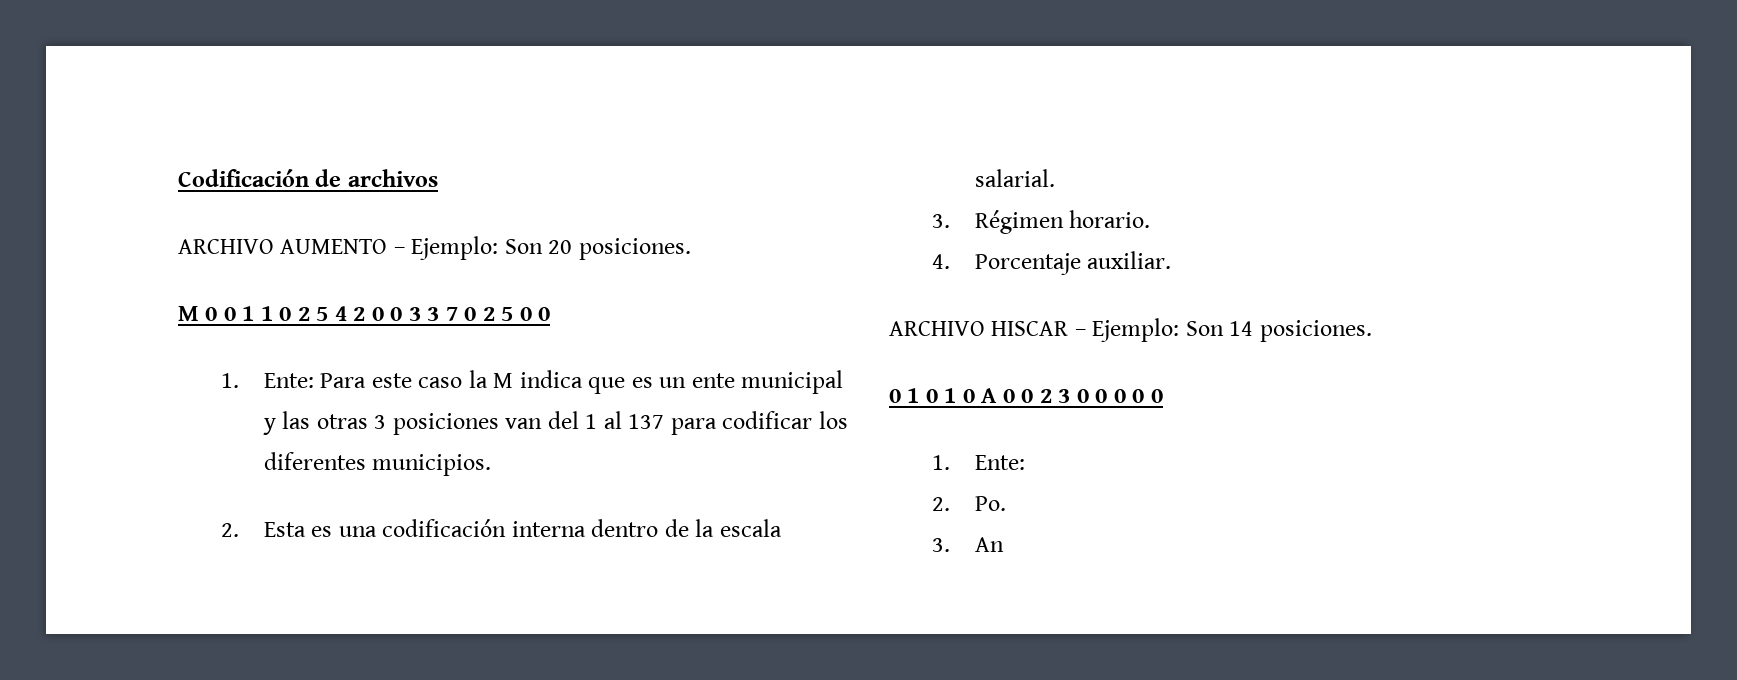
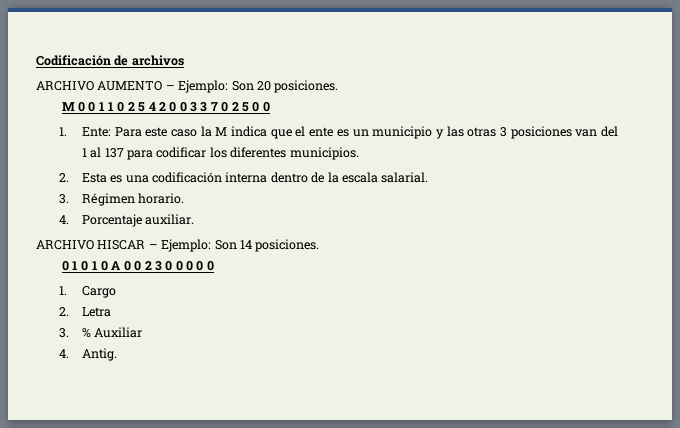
- 1. Ente: Para este caso la M indica que es un ente municipal y las otras 3 posiciones van del 1 al 137 para codificar los diferentes municipios.
+ 1. Ente: Para este caso la M indica que el ente es un municipio y las otras 3 posiciones van del 1 al 137 para codificar los diferentes municipios.
  0 1 0 1 0 A 0 0 2 3 0 0 0 0 0
- 1. Ente:
- 2. Po.
- 3. An
+ 1. Cargo
+ 2. Letra
+ 3. % Auxiliar
+ 4. Antig.

